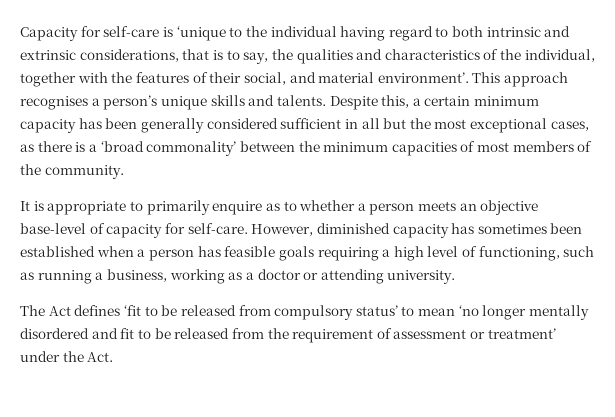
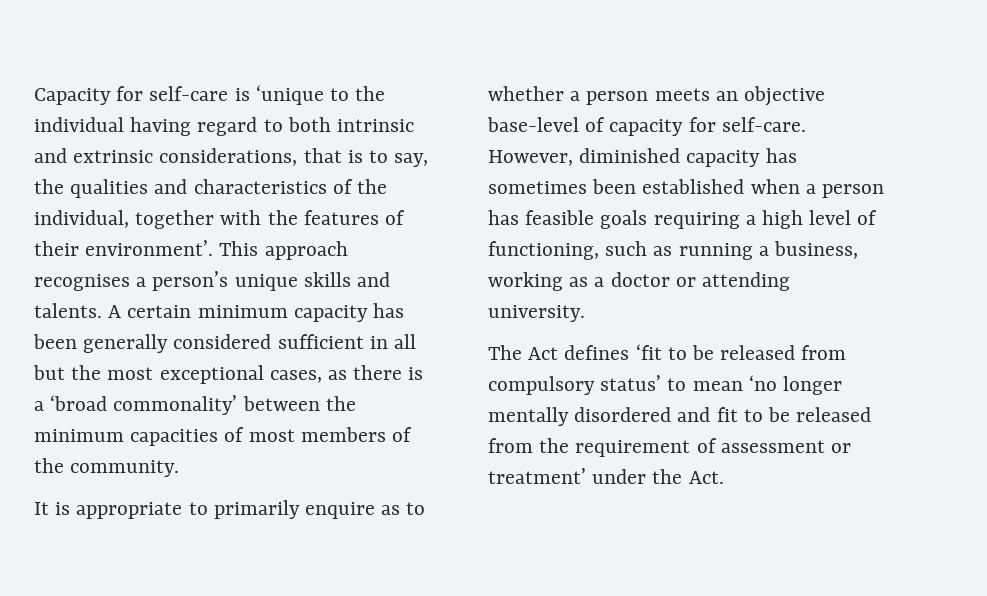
- Capacity for self-care is ‘unique to the individual having regard to both intrinsic and extrinsic considerations, that is to say, the qualities and characteristics of the individual, together with the features of their social, and material environment’.
+ Capacity for self-care is ‘unique to the individual having regard to both intrinsic and extrinsic considerations, that is to say, the qualities and characteristics of the individual, together with the features of their environment’.
- Despite this, a certain minimum capacity has been generally considered sufficient in all but the most exceptional cases, as there is a ‘broad commonality’ between the minimum capacities of most members of the community.
+ A certain minimum capacity has been generally considered sufficient in all but the most exceptional cases, as there is a ‘broad commonality’ between the minimum capacities of most members of the community.

